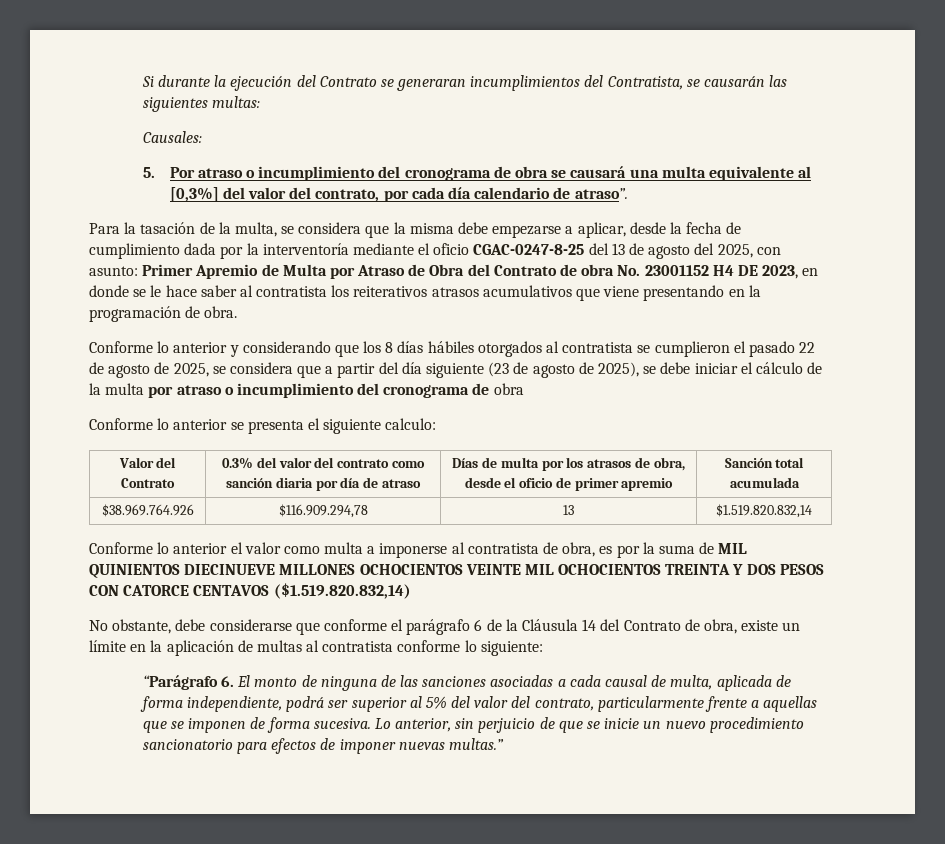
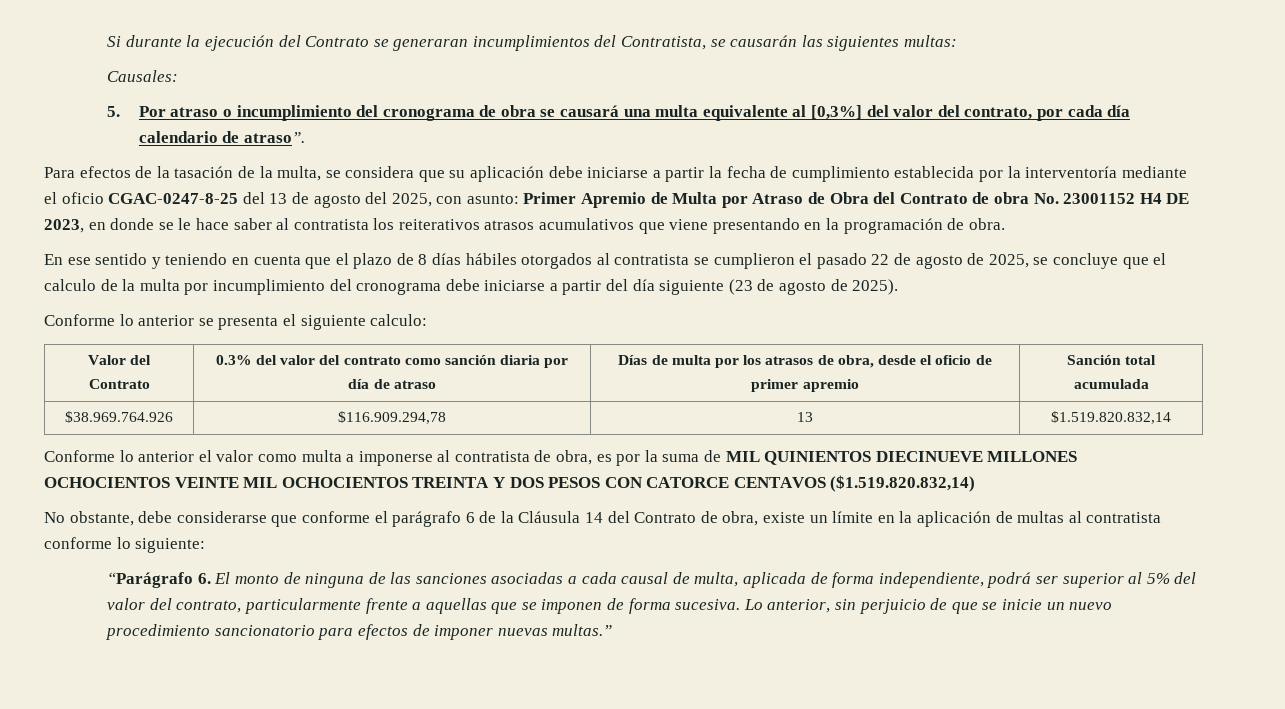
- Para la tasación de la multa, se considera que la misma debe empezarse a aplicar, desde la fecha de cumplimiento dada por la interventoría mediante el oficio CGAC-0247-8-25 del 13 de agosto del 2025, con asunto:
+ Para efectos de la tasación de la multa, se considera que su aplicación debe iniciarse a partir la fecha de cumplimiento establecida por la interventoría mediante el oficio CGAC-0247-8-25 del 13 de agosto del 2025, con asunto:
- Conforme lo anterior y considerando que los 8 días hábiles otorgados al contratista se cumplieron el pasado 22 de agosto de 2025, se considera que a partir del día siguiente (23 de agosto de 2025), se debe iniciar el cálculo de la multa por atraso o incumplimiento del cronograma de obra
+ En ese sentido y teniendo en cuenta que el plazo de 8 días hábiles otorgados al contratista se cumplieron el pasado 22 de agosto de 2025, se concluye que el calculo de la multa por incumplimiento del cronograma debe iniciarse a partir del día siguiente (23 de agosto de 2025).

